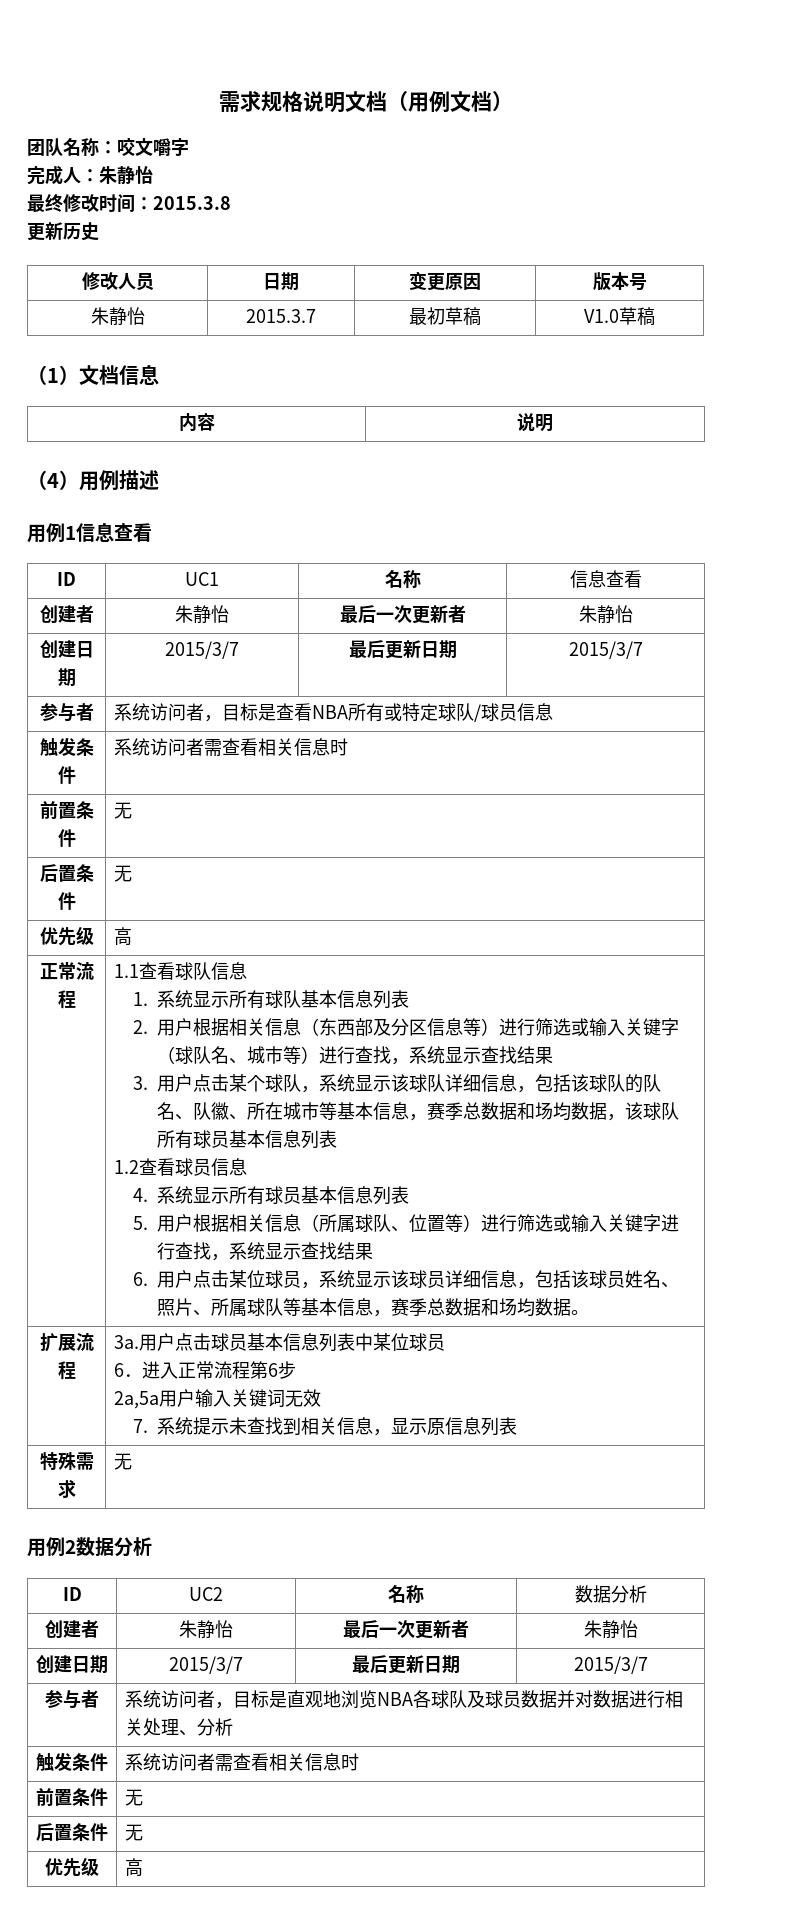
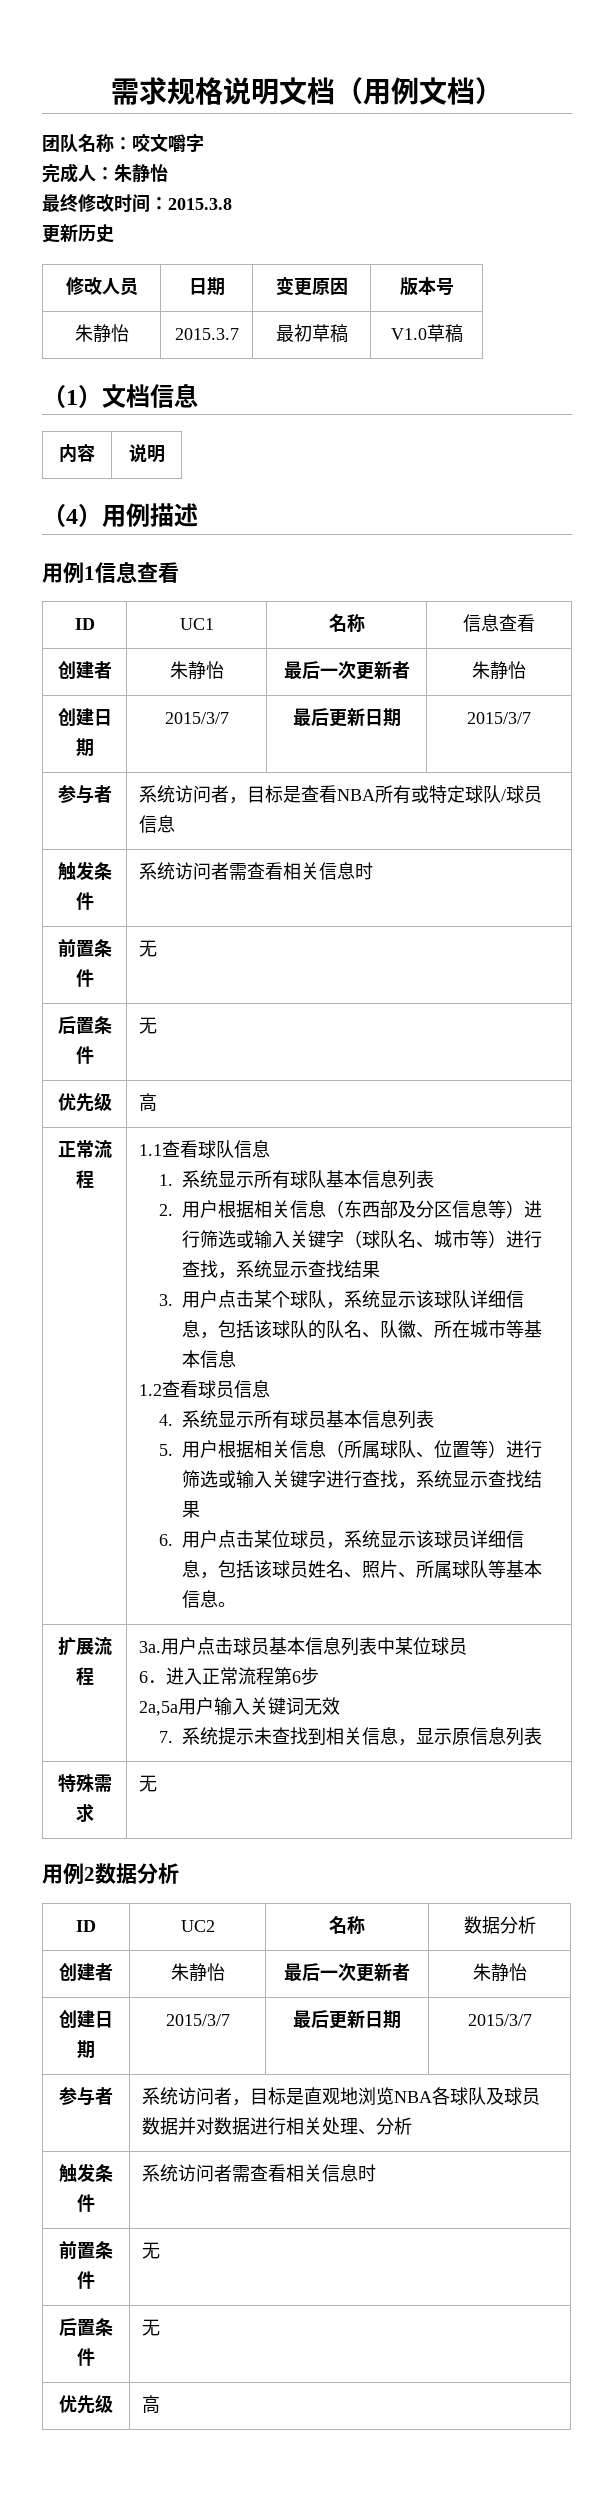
- 3.用户点击某个球队，系统显示该球队详细信息，包括该球队的队名、队徽、所在城市等基本信息，赛季总数据和场均数据，该球队所有球员基本信息列表
+ 3.用户点击某个球队，系统显示该球队详细信息，包括该球队的队名、队徽、所在城市等基本信息
- 6.用户点击某位球员，系统显示该球员详细信息，包括该球员姓名、照片、所属球队等基本信息，赛季总数据和场均数据。
+ 6.用户点击某位球员，系统显示该球员详细信息，包括该球员姓名、照片、所属球队等基本信息。

